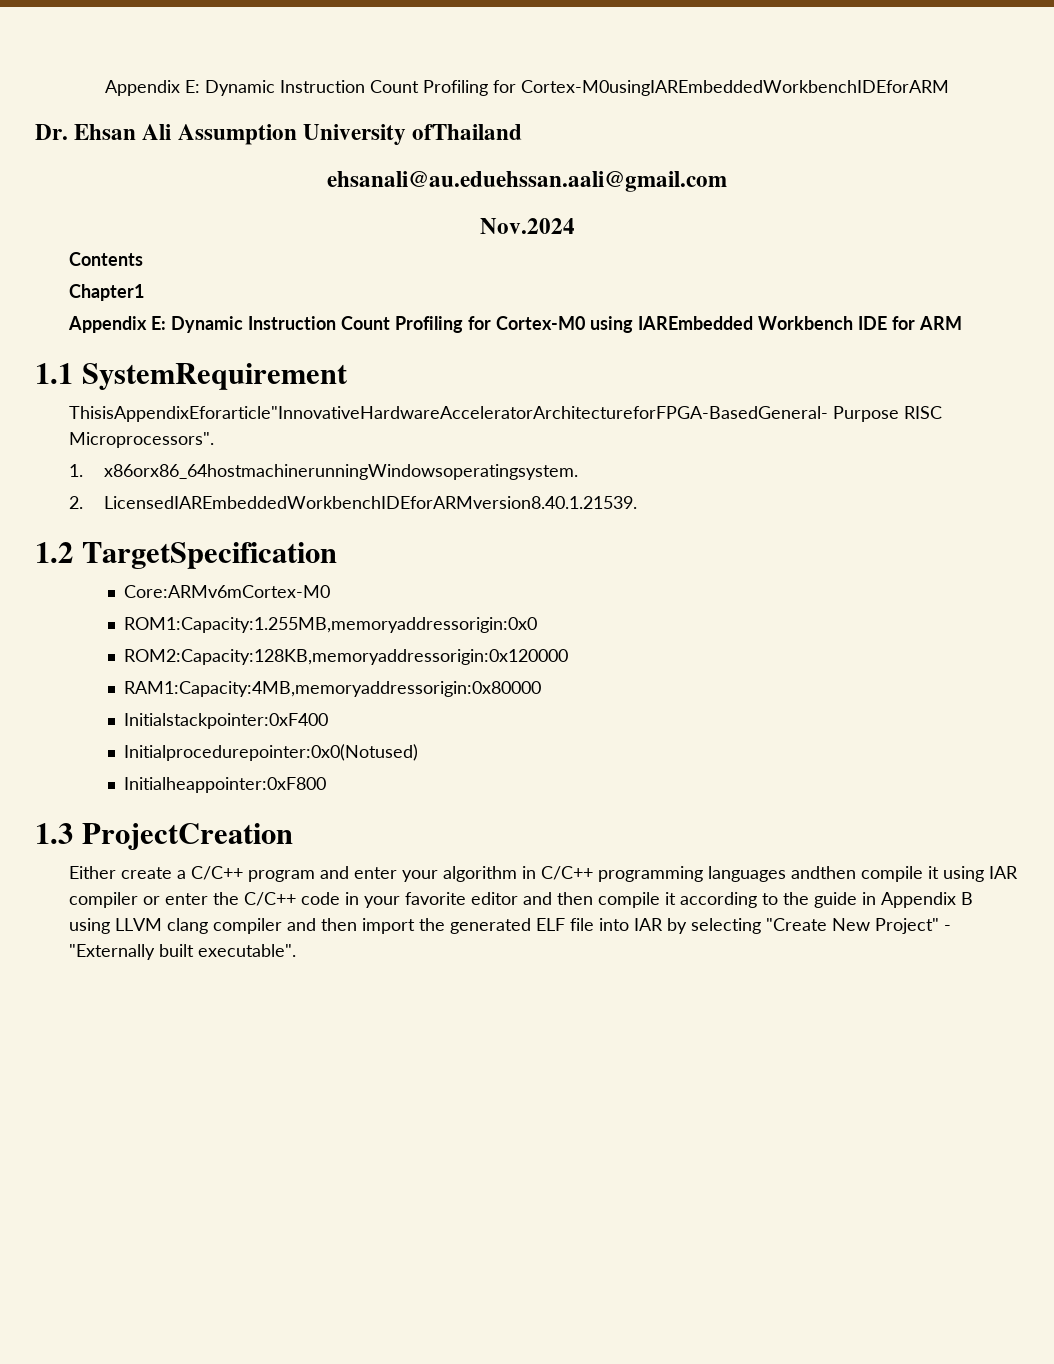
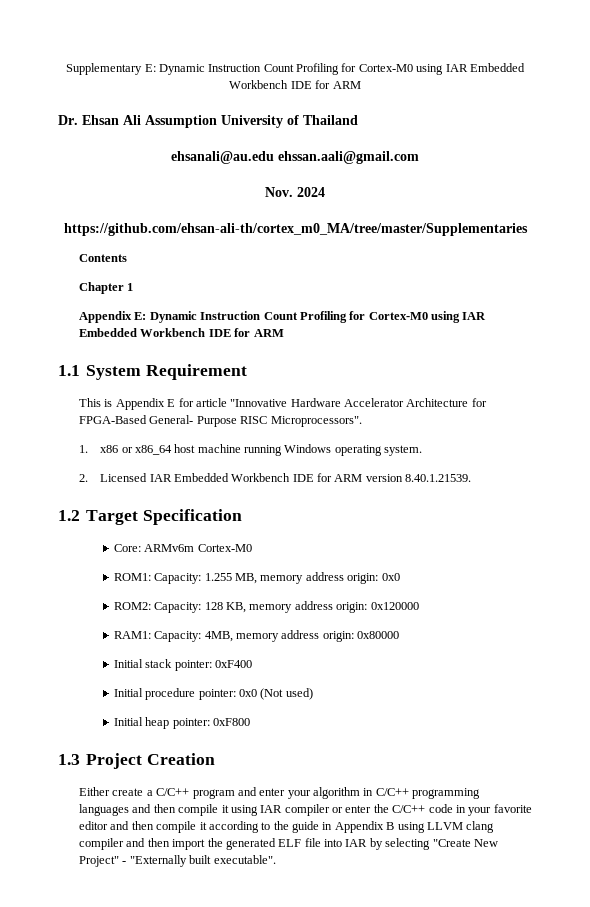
- Appendix E: Dynamic Instruction Count Profiling for Cortex-M0usingIAREmbeddedWorkbenchIDEforARM
+ Supplementary E: Dynamic Instruction Count Profiling for Cortex-M0 using IAR Embedded Workbench IDE for ARM
- Dr. Ehsan Ali Assumption University ofThailand
- ehsanali@au.eduehssan.aali@gmail.com
- Nov.2024
+ Dr. Ehsan Ali Assumption University of Thailand
+ ehsanali@au.edu ehssan.aali@gmail.com
+ Nov. 2024
+ https://github.com/ehsan-ali-th/cortex_m0_MA/tree/master/Supplementaries
- Chapter1
+ Chapter 1
- Appendix E: Dynamic Instruction Count Profiling for Cortex-M0 using IAREmbedded Workbench IDE for ARM
+ Appendix E: Dynamic Instruction Count Profiling for Cortex-M0 using IAR Embedded Workbench IDE for ARM
- 1.1 SystemRequirement
- ThisisAppendixEforarticle"InnovativeHardwareAcceleratorArchitectureforFPGA-BasedGeneral- Purpose RISC Microprocessors".
- 1. x86orx86_64hostmachinerunningWindowsoperatingsystem.
- 2. LicensedIAREmbeddedWorkbenchIDEforARMversion8.40.1.21539.
- 1.2 TargetSpecification
- Core:ARMv6mCortex-M0
- ROM1:Capacity:1.255MB,memoryaddressorigin:0x0
- ROM2:Capacity:128KB,memoryaddressorigin:0x120000
- RAM1:Capacity:4MB,memoryaddressorigin:0x80000
- Initialstackpointer:0xF400
- Initialprocedurepointer:0x0(Notused)
- Initialheappointer:0xF800
+ 1.1 System Requirement
+ This is Appendix E for article "Innovative Hardware Accelerator Architecture for FPGA-Based General- Purpose RISC Microprocessors".
+ 1. x86 or x86_64 host machine running Windows operating system.
+ 2. Licensed IAR Embedded Workbench IDE for ARM version 8.40.1.21539.
+ 1.2 Target Specification
+ Core: ARMv6m Cortex-M0
+ ROM1: Capacity: 1.255 MB, memory address origin: 0x0
+ ROM2: Capacity: 128 KB, memory address origin: 0x120000
+ RAM1: Capacity: 4MB, memory address origin: 0x80000
+ Initial stack pointer: 0xF400
+ Initial procedure pointer: 0x0 (Not used)
+ Initial heap pointer: 0xF800
- 1.3 ProjectCreation
+ 1.3 Project Creation
- Either create a C/C++ program and enter your algorithm in C/C++ programming languages andthen compile it using IAR compiler or enter the C/C++ code in your favorite editor and then compile it according to the guide in Appendix B using LLVM clang compiler and then import the generated ELF file into IAR by selecting "Create New Project" - "Externally built executable".
+ Either create a C/C++ program and enter your algorithm in C/C++ programming languages and then compile it using IAR compiler or enter the C/C++ code in your favorite editor and then compile it according to the guide in Appendix B using LLVM clang compiler and then import the generated ELF file into IAR by selecting "Create New Project" - "Externally built executable".

